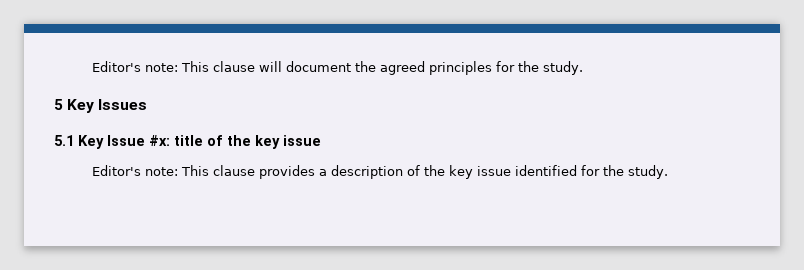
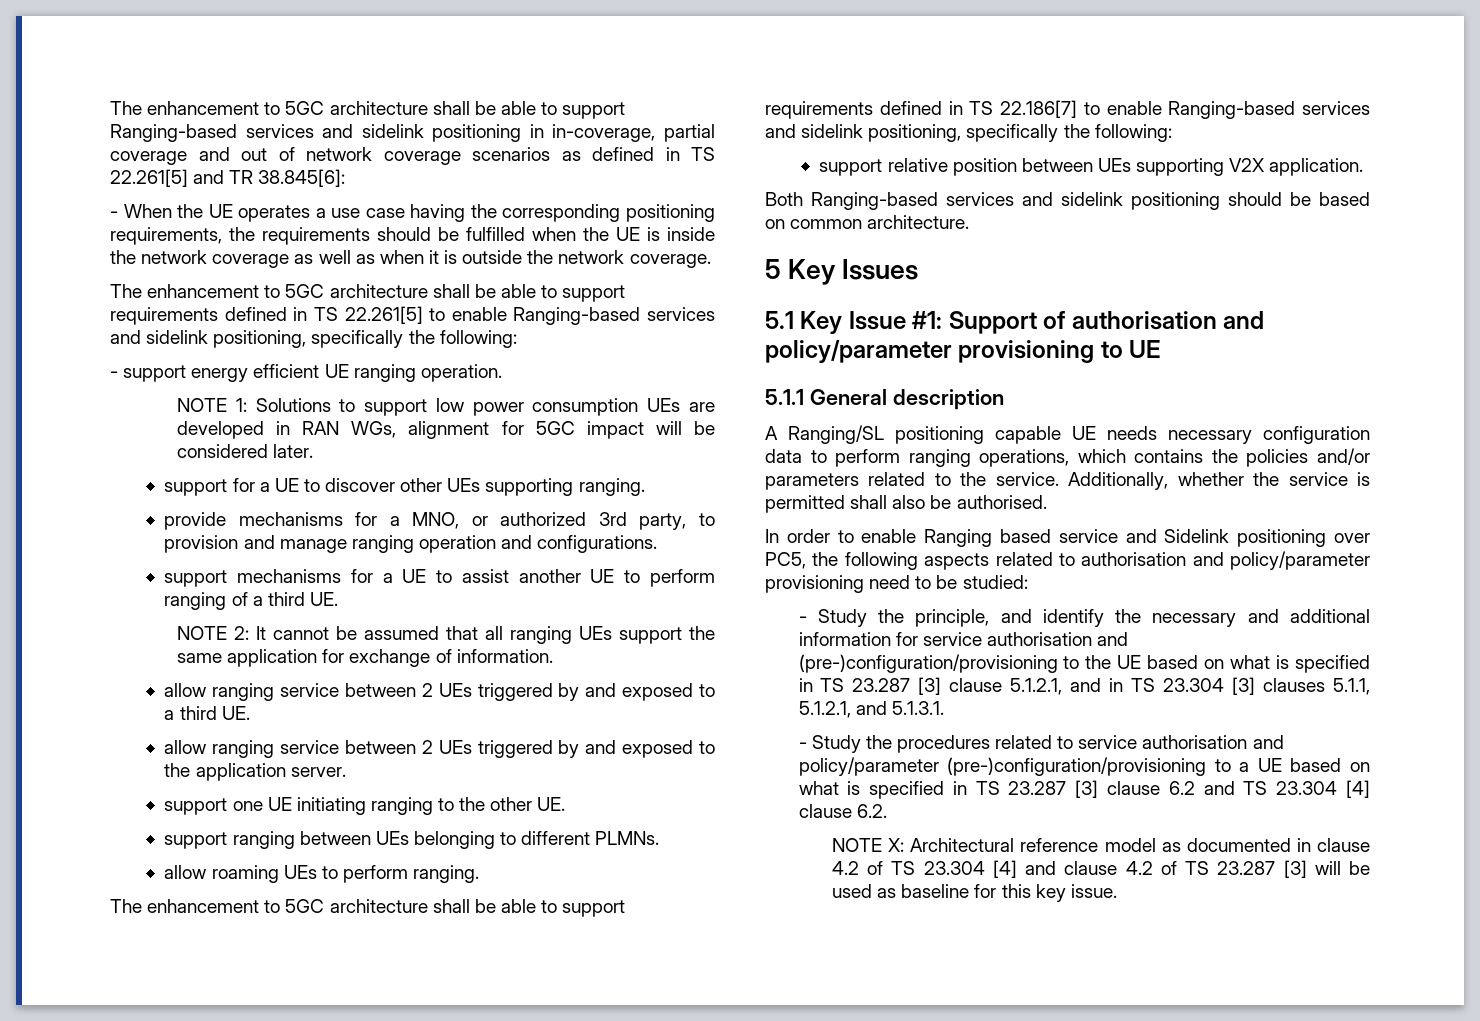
- Editor's note: This clause will document the agreed principles for the study.
+ The enhancement to 5GC architecture shall be able to support Ranging-based services and sidelink positioning in in-coverage, partial coverage and out of network coverage scenarios as defined in TS 22.261[5] and TR 38.845[6]:
+ - When the UE operates a use case having the corresponding positioning requirements, the requirements should be fulfilled when the UE is inside the network coverage as well as when it is outside the network coverage.
+ The enhancement to 5GC architecture shall be able to support requirements defined in TS 22.261[5] to enable Ranging-based services and sidelink positioning, specifically the following:
+ - support energy efficient UE ranging operation.
+ NOTE 1: Solutions to support low power consumption UEs are developed in RAN WGs, alignment for 5GC impact will be considered later.
+ support for a UE to discover other UEs supporting ranging.
+ provide mechanisms for a MNO, or authorized 3rd party, to provision and manage ranging operation and configurations.
+ support mechanisms for a UE to assist another UE to perform ranging of a third UE.
+ NOTE 2: It cannot be assumed that all ranging UEs support the same application for exchange of information.
+ allow ranging service between 2 UEs triggered by and exposed to a third UE.
+ allow ranging service between 2 UEs triggered by and exposed to the application server.
+ support one UE initiating ranging to the other UE.
+ support ranging between UEs belonging to different PLMNs.
+ allow roaming UEs to perform ranging.
+ The enhancement to 5GC architecture shall be able to support requirements defined in TS 22.186[7] to enable Ranging-based services and sidelink positioning, specifically the following:
+ support relative position between UEs supporting V2X application.
+ Both Ranging-based services and sidelink positioning should be based on common architecture.
- 5.1 Key Issue #x: title of the key issue
- Editor's note: This clause provides a description of the key issue identified for the study.
+ 5.1 Key Issue #1: Support of authorisation and policy/parameter provisioning to UE
+ 5.1.1 General description
+ A Ranging/SL positioning capable UE needs necessary configuration data to perform ranging operations, which contains the policies and/or parameters related to the service. Additionally, whether the service is permitted shall also be authorised.
+ In order to enable Ranging based service and Sidelink positioning over PC5, the following aspects related to authorisation and policy/parameter provisioning need to be studied:
+ - Study the principle, and identify the necessary and additional information for service authorisation and (pre-)configuration/provisioning to the UE based on what is specified in TS 23.287 [3] clause 5.1.2.1, and in TS 23.304 [3] clauses 5.1.1, 5.1.2.1, and 5.1.3.1.
+ - Study the procedures related to service authorisation and policy/parameter (pre-)configuration/provisioning to a UE based on what is specified in TS 23.287 [3] clause 6.2 and TS 23.304 [4] clause 6.2.
+ NOTE X: Architectural reference model as documented in clause 4.2 of TS 23.304 [4] and clause 4.2 of TS 23.287 [3] will be used as baseline for this key issue.

